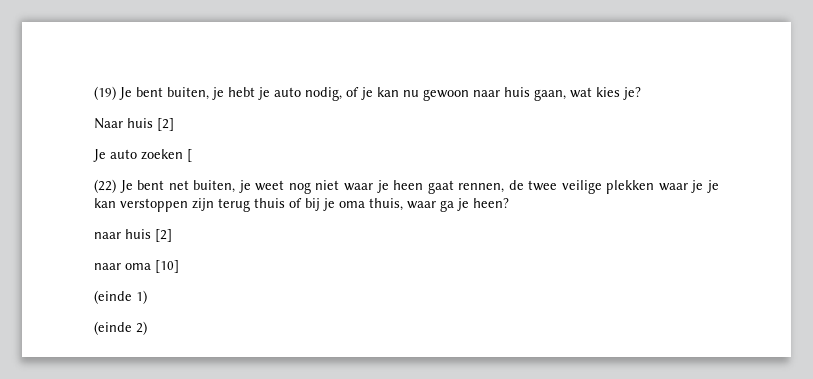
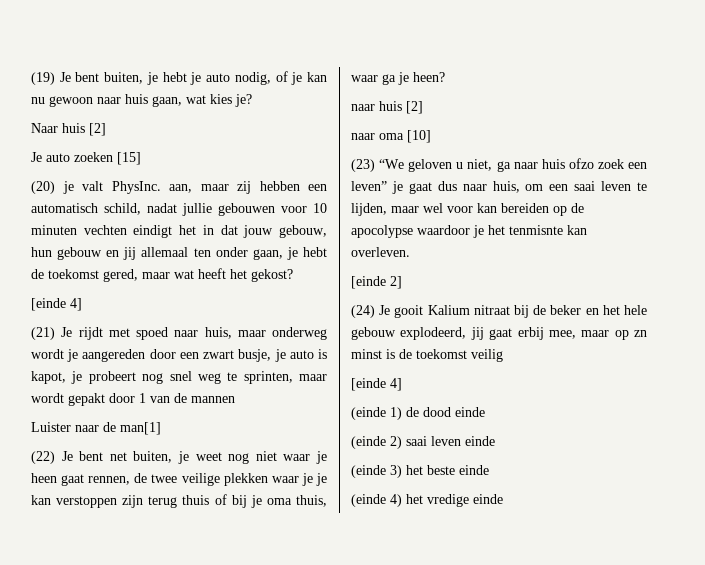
- Je auto zoeken [
+ Je auto zoeken [15]
+ (20) je valt PhysInc. aan, maar zij hebben een automatisch schild, nadat jullie gebouwen voor 10 minuten vechten eindigt het in dat jouw gebouw, hun gebouw en jij allemaal ten onder gaan, je hebt de toekomst gered, maar wat heeft het gekost?
+ [einde 4]
+ (21) Je rijdt met spoed naar huis, maar onderweg wordt je aangereden door een zwart busje, je auto is kapot, je probeert nog snel weg te sprinten, maar wordt gepakt door 1 van de mannen
+ Luister naar de man[1]
+ (23) “We geloven u niet, ga naar huis ofzo zoek een leven” je gaat dus naar huis, om een saai leven te lijden, maar wel voor kan bereiden op de apocolypse waardoor je het tenmisnte kan overleven.
+ [einde 2]
+ (24) Je gooit Kalium nitraat bij de beker en het hele gebouw explodeerd, jij gaat erbij mee, maar op zn minst is de toekomst veilig
+ [einde 4]
- (einde 1)
+ (einde 1) de dood einde
- (einde 2)
+ (einde 2) saai leven einde
+ (einde 3) het beste einde
+ (einde 4) het vredige einde

